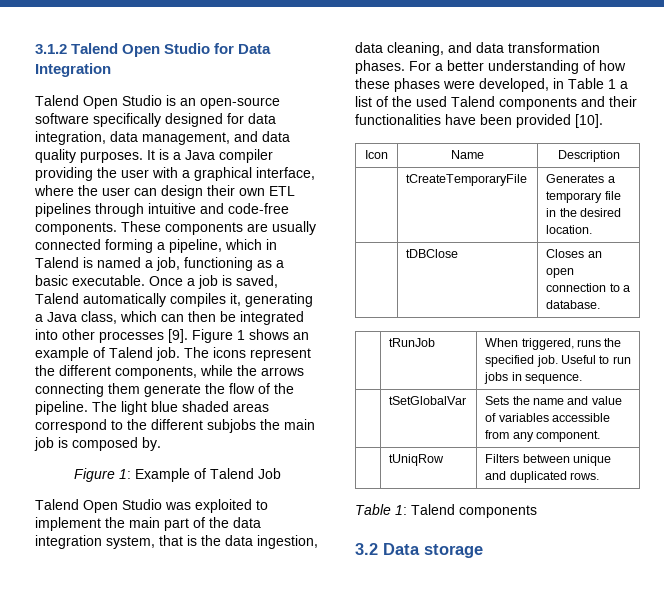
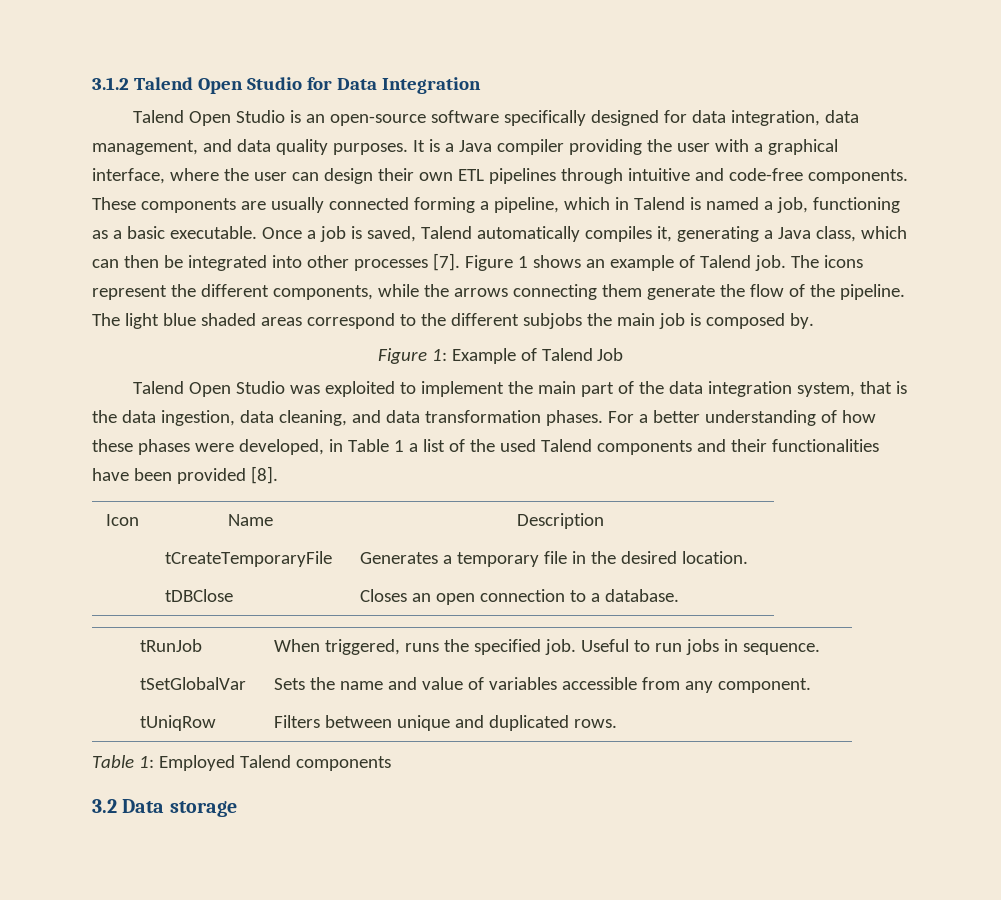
- Once a job is saved, Talend automatically compiles it, generating a Java class, which can then be integrated into other processes [9].
+ Once a job is saved, Talend automatically compiles it, generating a Java class, which can then be integrated into other processes [7].
- For a better understanding of how these phases were developed, in Table 1 a list of the used Talend components and their functionalities have been provided [10].
+ For a better understanding of how these phases were developed, in Table 1 a list of the used Talend components and their functionalities have been provided [8].
- Table 1: Talend components
+ Table 1: Employed Talend components

